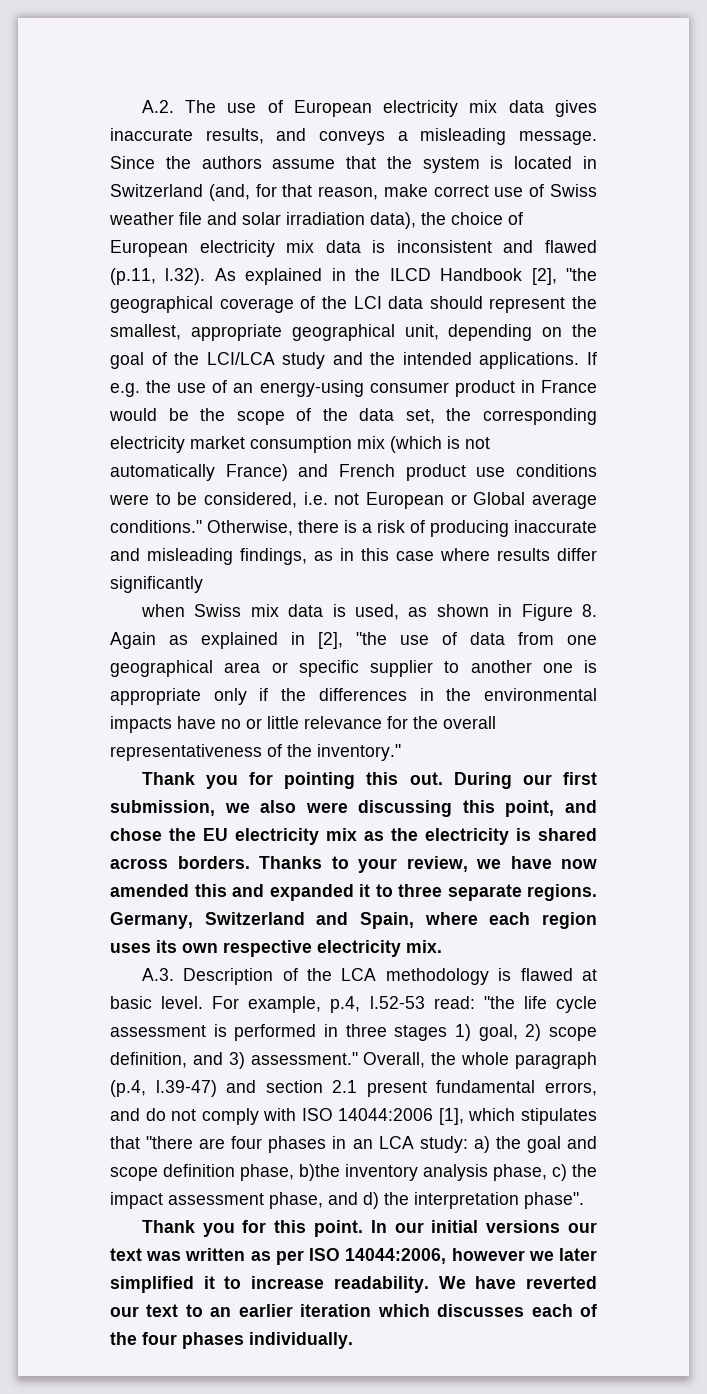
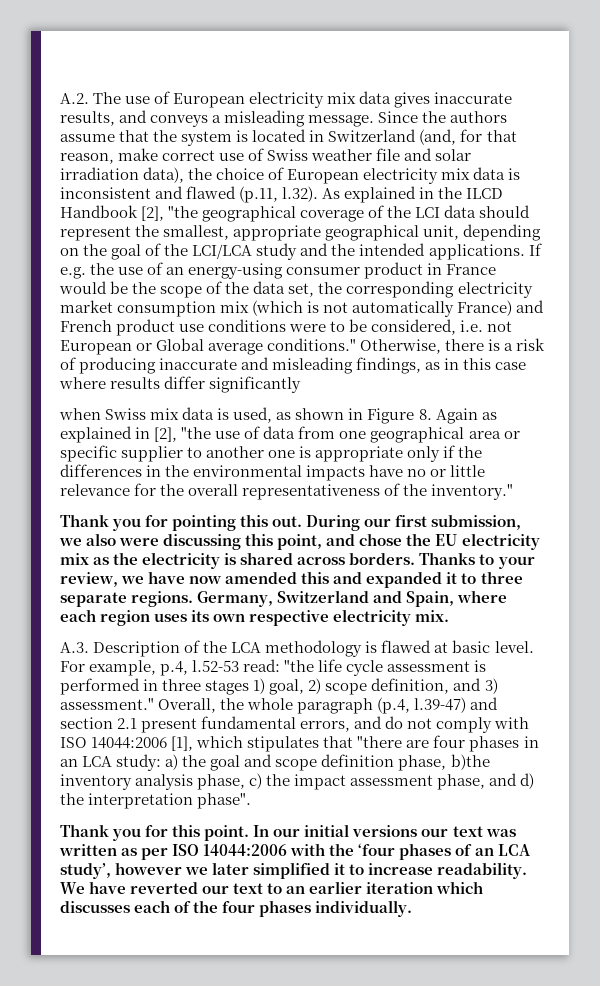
- In our initial versions our text was written as per ISO 14044:2006, however we later simplified it to increase readability.
+ In our initial versions our text was written as per ISO 14044:2006 with the ‘four phases of an LCA study’, however we later simplified it to increase readability.

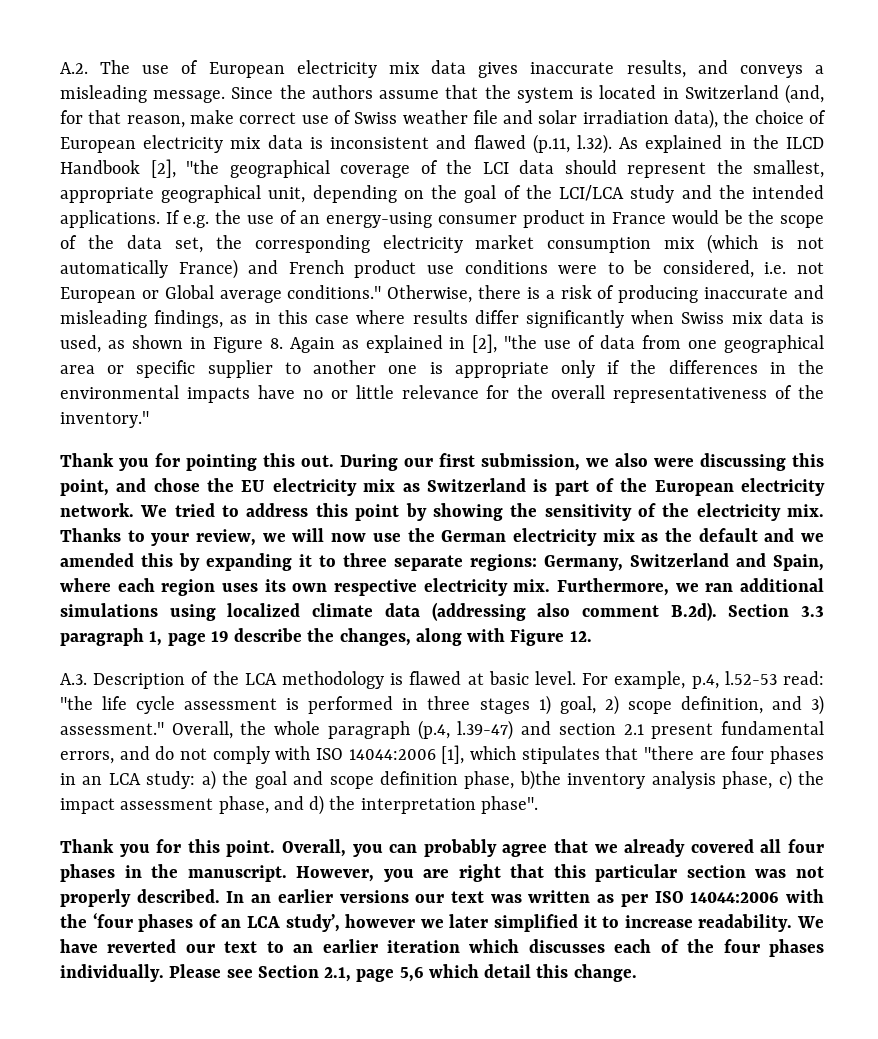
- Otherwise, there is a risk of producing inaccurate and misleading findings, as in this case where results differ significantly
- when Swiss mix data is used, as shown in Figure 8. Again as explained in [2], "the use of data from one geographical area or specific supplier to another one is appropriate only if the differences in the environmental impacts have no or little relevance for the overall representativeness of the inventory."
+ Otherwise, there is a risk of producing inaccurate and misleading findings, as in this case where results differ significantly when Swiss mix data is used, as shown in Figure 8. Again as explained in [2], "the use of data from one geographical area or specific supplier to another one is appropriate only if the differences in the environmental impacts have no or little relevance for the overall representativeness of the inventory."
- During our first submission, we also were discussing this point, and chose the EU electricity mix as the electricity is shared across borders.
+ During our first submission, we also were discussing this point, and chose the EU electricity mix as Switzerland is part of the European electricity network. We tried to address this point by showing the sensitivity of the electricity mix.
- Thanks to your review, we have now amended this and expanded it to three separate regions. Germany, Switzerland and Spain, where each region uses its own respective electricity mix.
+ Thanks to your review, we will now use the German electricity mix as the default and we amended this by expanding it to three separate regions: Germany, Switzerland and Spain, where each region uses its own respective electricity mix. Furthermore, we ran additional simulations using localized climate data (addressing also comment B.2d). Section 3.3 paragraph 1, page 19 describe the changes, along with Figure 12.
- In our initial versions our text was written as per ISO 14044:2006 with the ‘four phases of an LCA study’, however we later simplified it to increase readability.
+ Overall, you can probably agree that we already covered all four phases in the manuscript. However, you are right that this particular section was not properly described. In an earlier versions our text was written as per ISO 14044:2006 with the ‘four phases of an LCA study’, however we later simplified it to increase readability.
+ Please see Section 2.1, page 5,6 which detail this change.

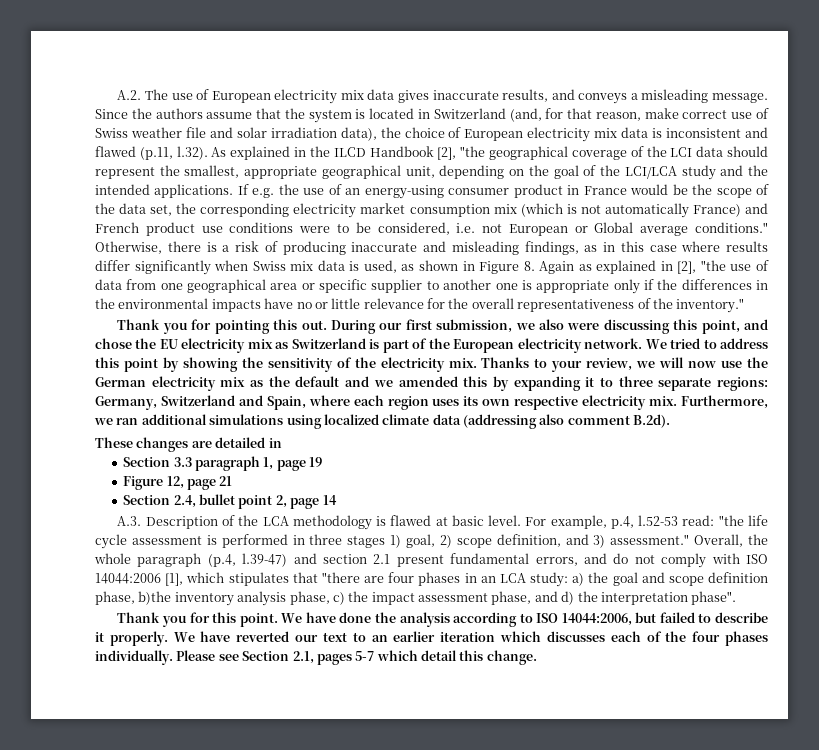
- Furthermore, we ran additional simulations using localized climate data (addressing also comment B.2d). Section 3.3 paragraph 1, page 19 describe the changes, along with Figure 12.
+ Furthermore, we ran additional simulations using localized climate data (addressing also comment B.2d).
+ These changes are detailed in
+ Section 3.3 paragraph 1, page 19
+ Figure 12, page 21
+ Section 2.4, bullet point 2, page 14
- Overall, you can probably agree that we already covered all four phases in the manuscript. However, you are right that this particular section was not properly described. In an earlier versions our text was written as per ISO 14044:2006 with the ‘four phases of an LCA study’, however we later simplified it to increase readability.
+ We have done the analysis according to ISO 14044:2006, but failed to describe it properly.
- Please see Section 2.1, page 5,6 which detail this change.
+ Please see Section 2.1, pages 5-7 which detail this change.

